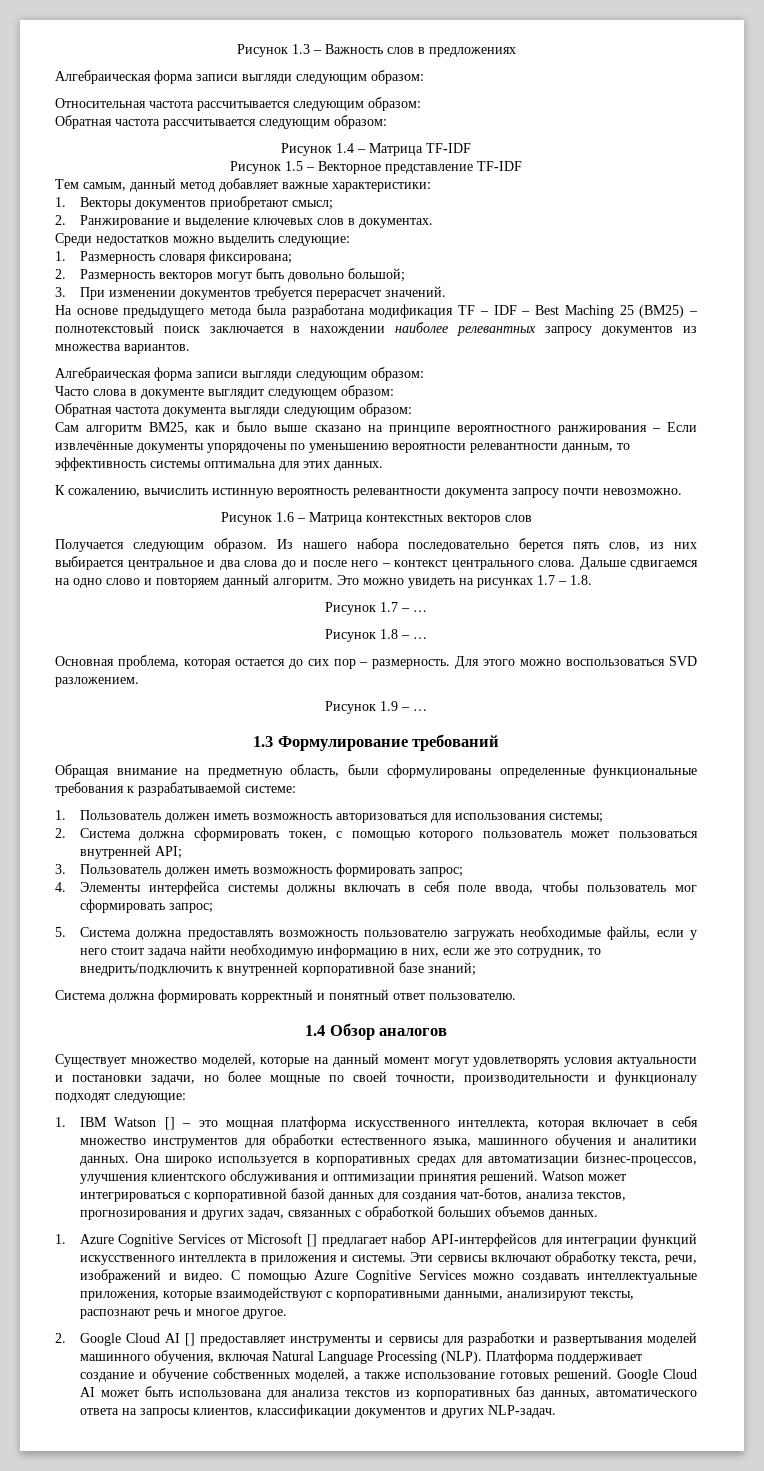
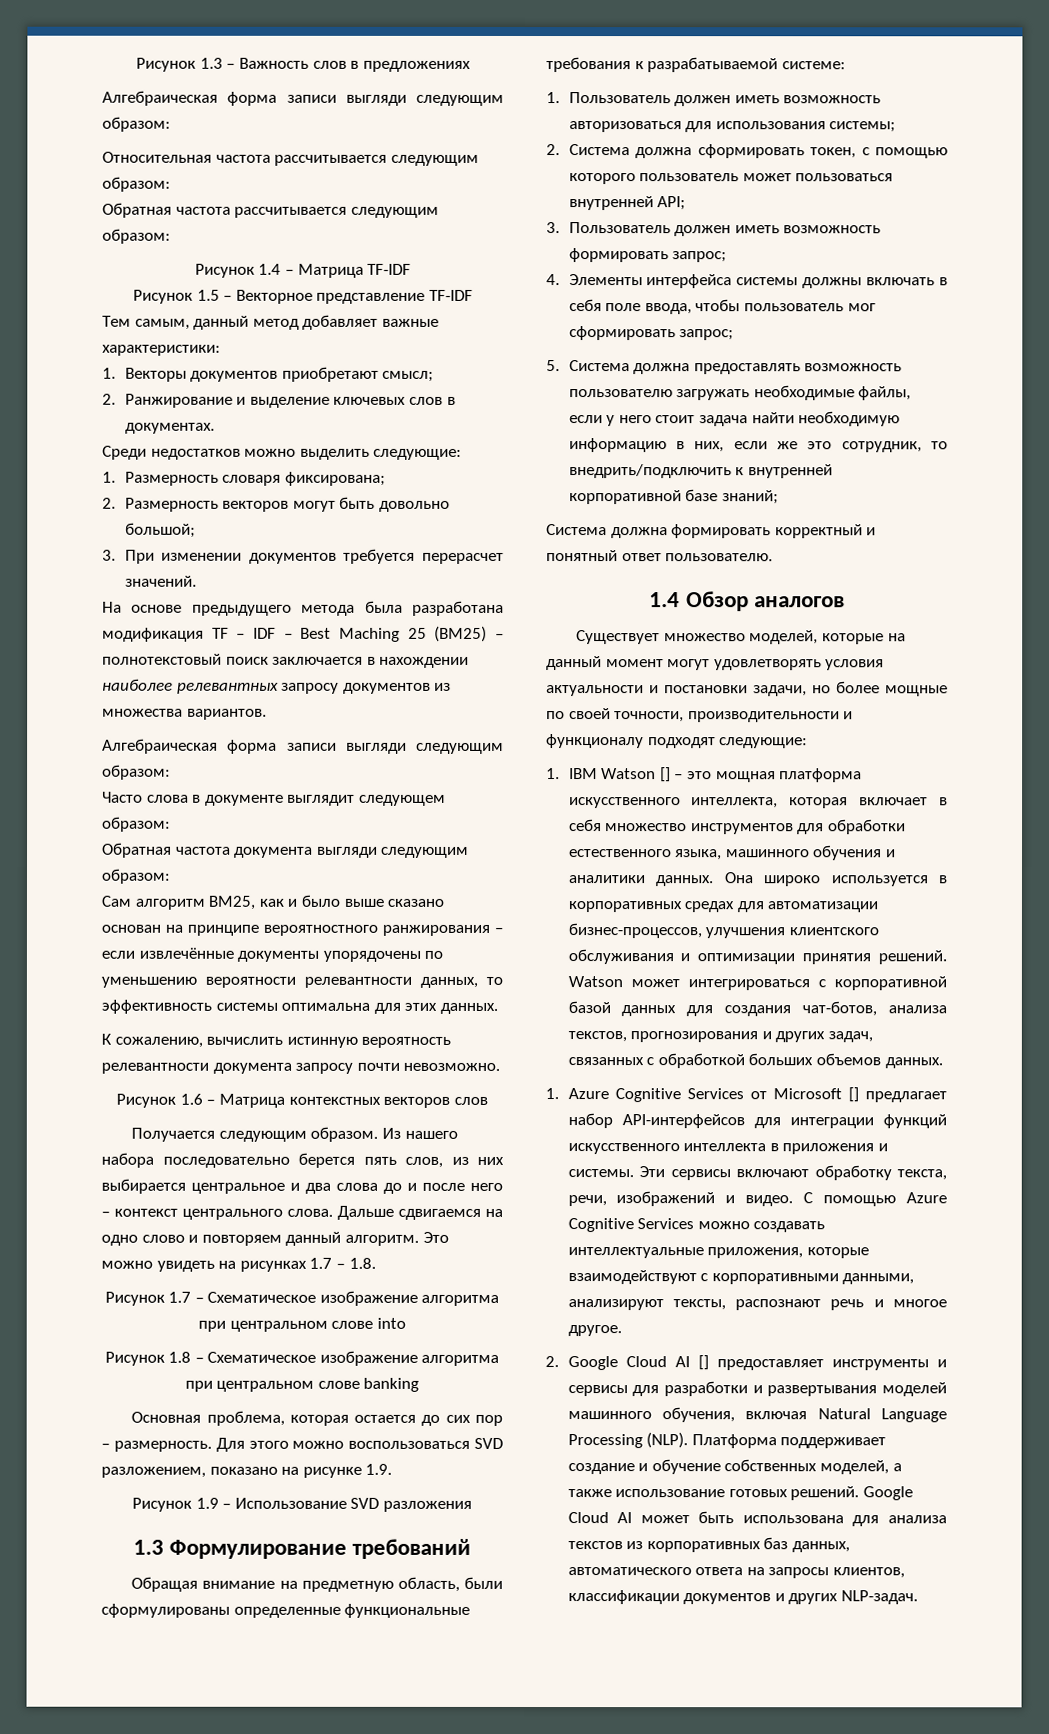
- Сам алгоритм BM25, как и было выше сказано на принципе вероятностного ранжирования – Если извлечённые документы упорядочены по уменьшению вероятности релевантности данным, то эффективность системы оптимальна для этих данных.
+ Сам алгоритм BM25, как и было выше сказано основан на принципе вероятностного ранжирования – если извлечённые документы упорядочены по уменьшению вероятности релевантности данных, то эффективность системы оптимальна для этих данных.
- Рисунок 1.7 – …
- Рисунок 1.8 – …
+ Рисунок 1.7 – Схематическое изображение алгоритма при центральном слове into
+ Рисунок 1.8 – Схематическое изображение алгоритма при центральном слове banking
- Для этого можно воспользоваться SVD разложением.
+ Для этого можно воспользоваться SVD разложением, показано на рисунке 1.9.
- Рисунок 1.9 – …
+ Рисунок 1.9 – Использование SVD разложения

